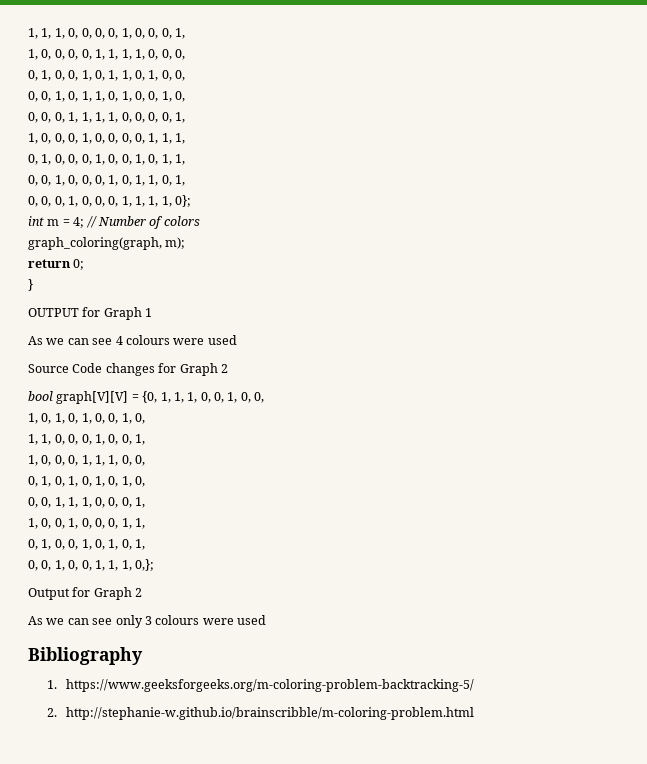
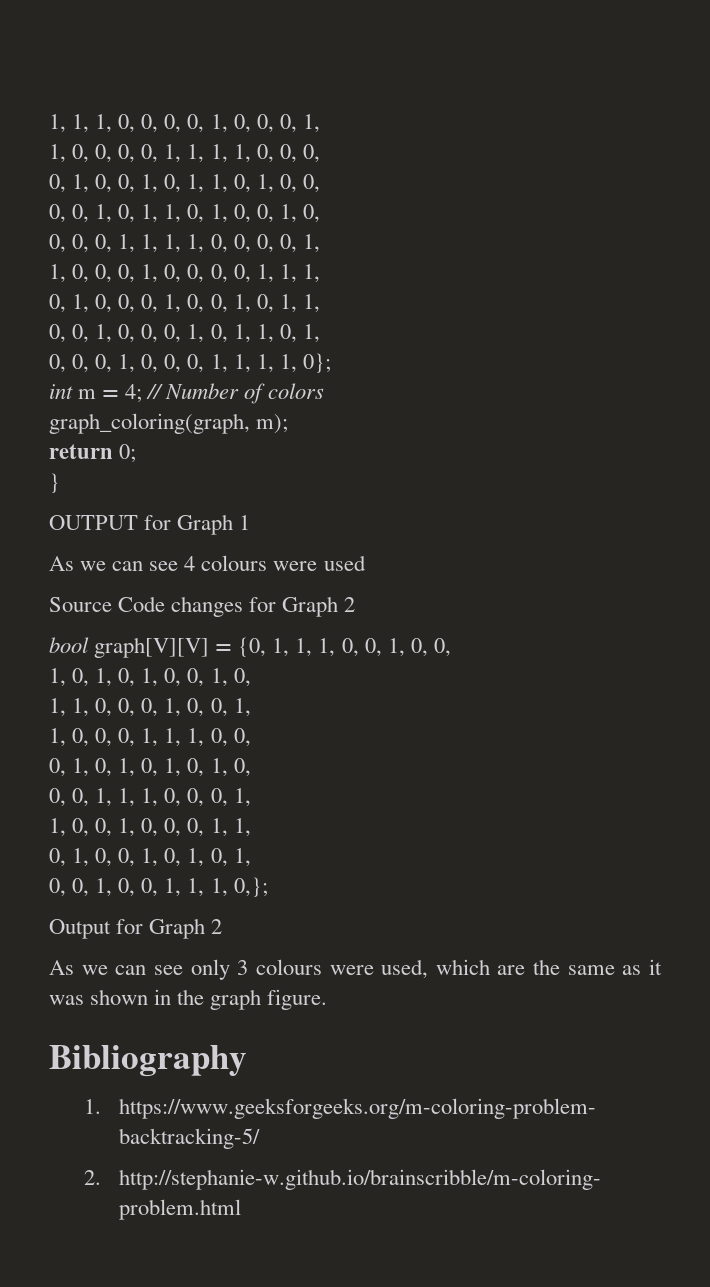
- As we can see only 3 colours were used
+ As we can see only 3 colours were used, which are the same as it was shown in the graph figure.

